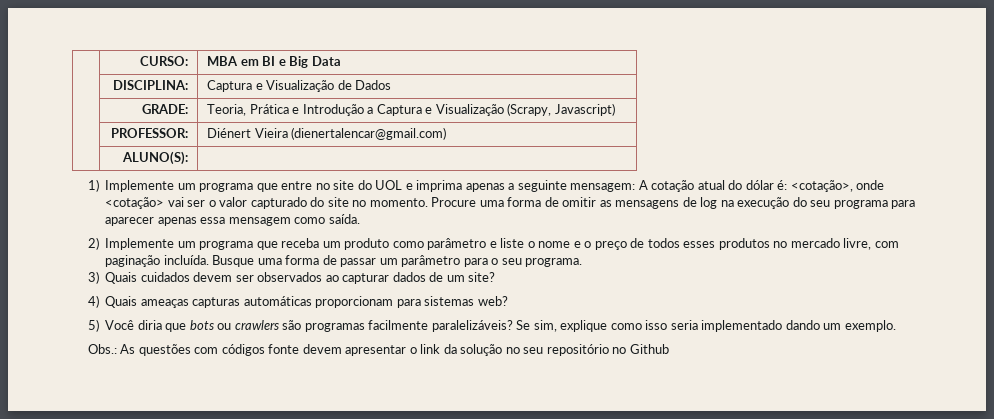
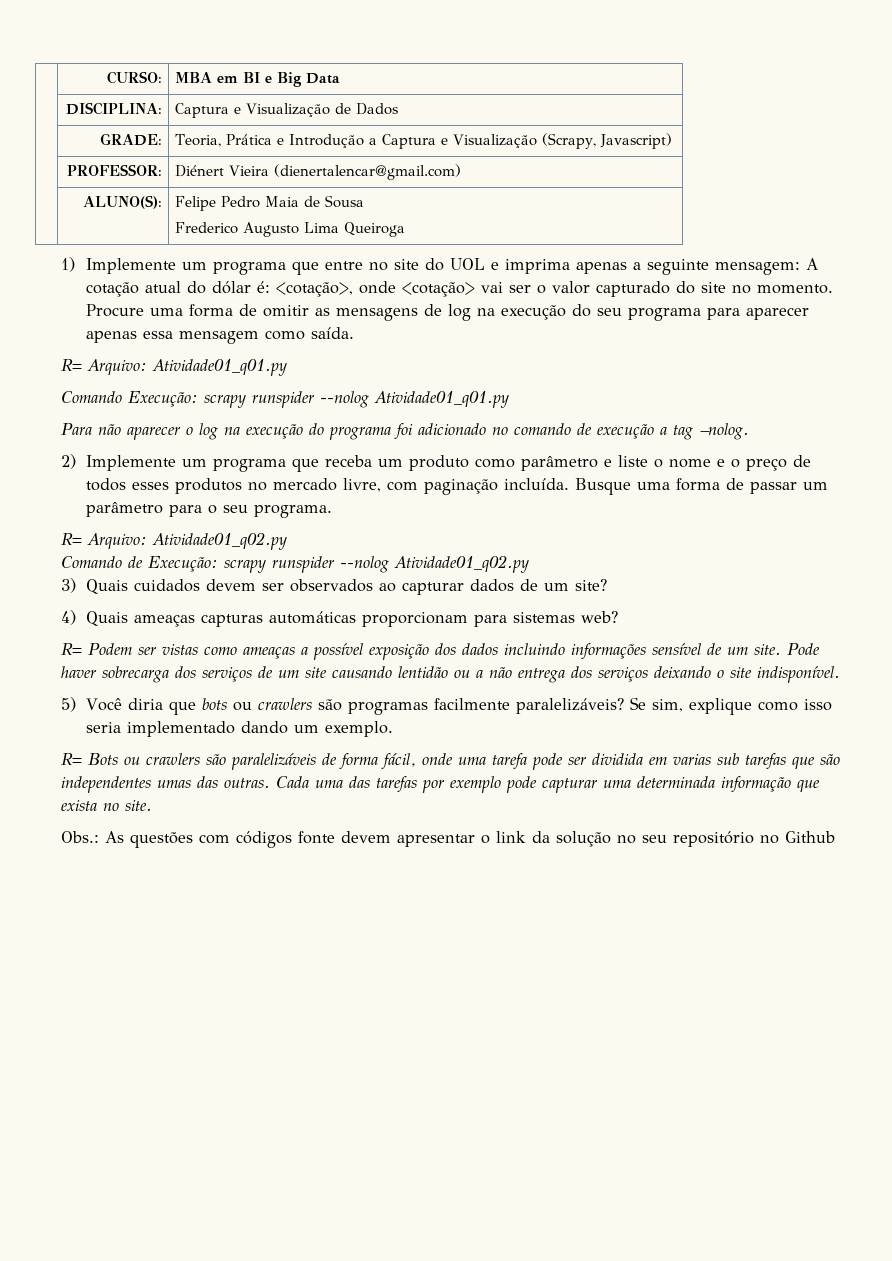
- | ALUNO(S): |
+ | ALUNO(S): | Felipe Pedro Maia de Sousa
+ Frederico Augusto Lima Queiroga
+ R= Arquivo: Atividade01_q01.py
+ Comando Execução: scrapy runspider --nolog Atividade01_q01.py
+ Para não aparecer o log na execução do programa foi adicionado no comando de execução a tag –nolog.
+ R= Arquivo: Atividade01_q02.py
+ Comando de Execução: scrapy runspider --nolog Atividade01_q02.py
+ R= Podem ser vistas como ameaças a possível exposição dos dados incluindo informações sensível de um site. Pode haver sobrecarga dos serviços de um site causando lentidão ou a não entrega dos serviços deixando o site indisponível.
+ R= Bots ou crawlers são paralelizáveis de forma fácil, onde uma tarefa pode ser dividida em varias sub tarefas que são independentes umas das outras. Cada uma das tarefas por exemplo pode capturar uma determinada informação que exista no site.

